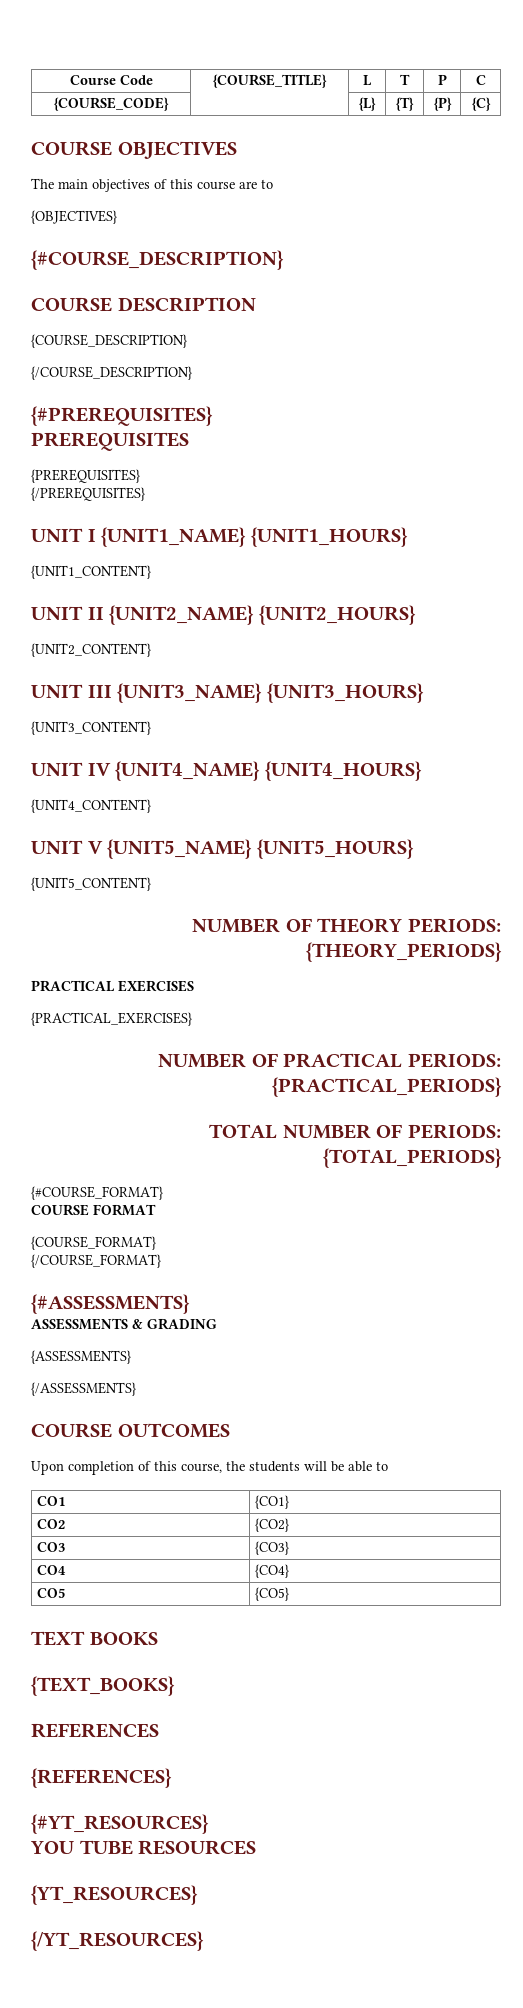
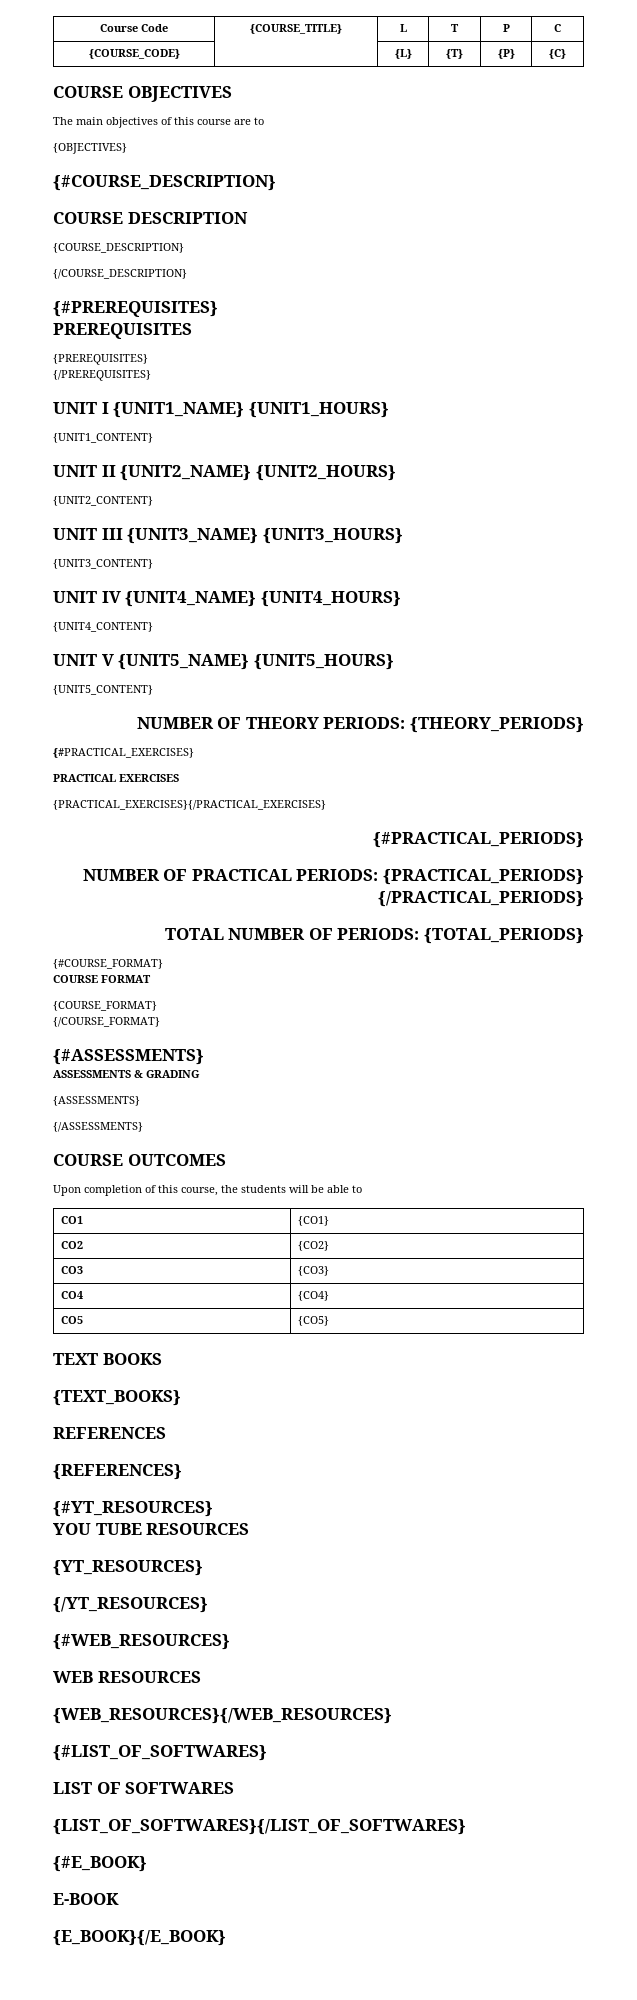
+ {#PRACTICAL_EXERCISES}
- {PRACTICAL_EXERCISES}
+ {PRACTICAL_EXERCISES}{/PRACTICAL_EXERCISES}
+ {#PRACTICAL_PERIODS}
- NUMBER OF PRACTICAL PERIODS: {PRACTICAL_PERIODS}
+ NUMBER OF PRACTICAL PERIODS: {PRACTICAL_PERIODS} {/PRACTICAL_PERIODS}
+ {#WEB_RESOURCES}
+ WEB RESOURCES
+ {WEB_RESOURCES}{/WEB_RESOURCES}
+ {#LIST_OF_SOFTWARES}
+ LIST OF SOFTWARES
+ {LIST_OF_SOFTWARES}{/LIST_OF_SOFTWARES}
+ {#E_BOOK}
+ E-BOOK
+ {E_BOOK}{/E_BOOK}

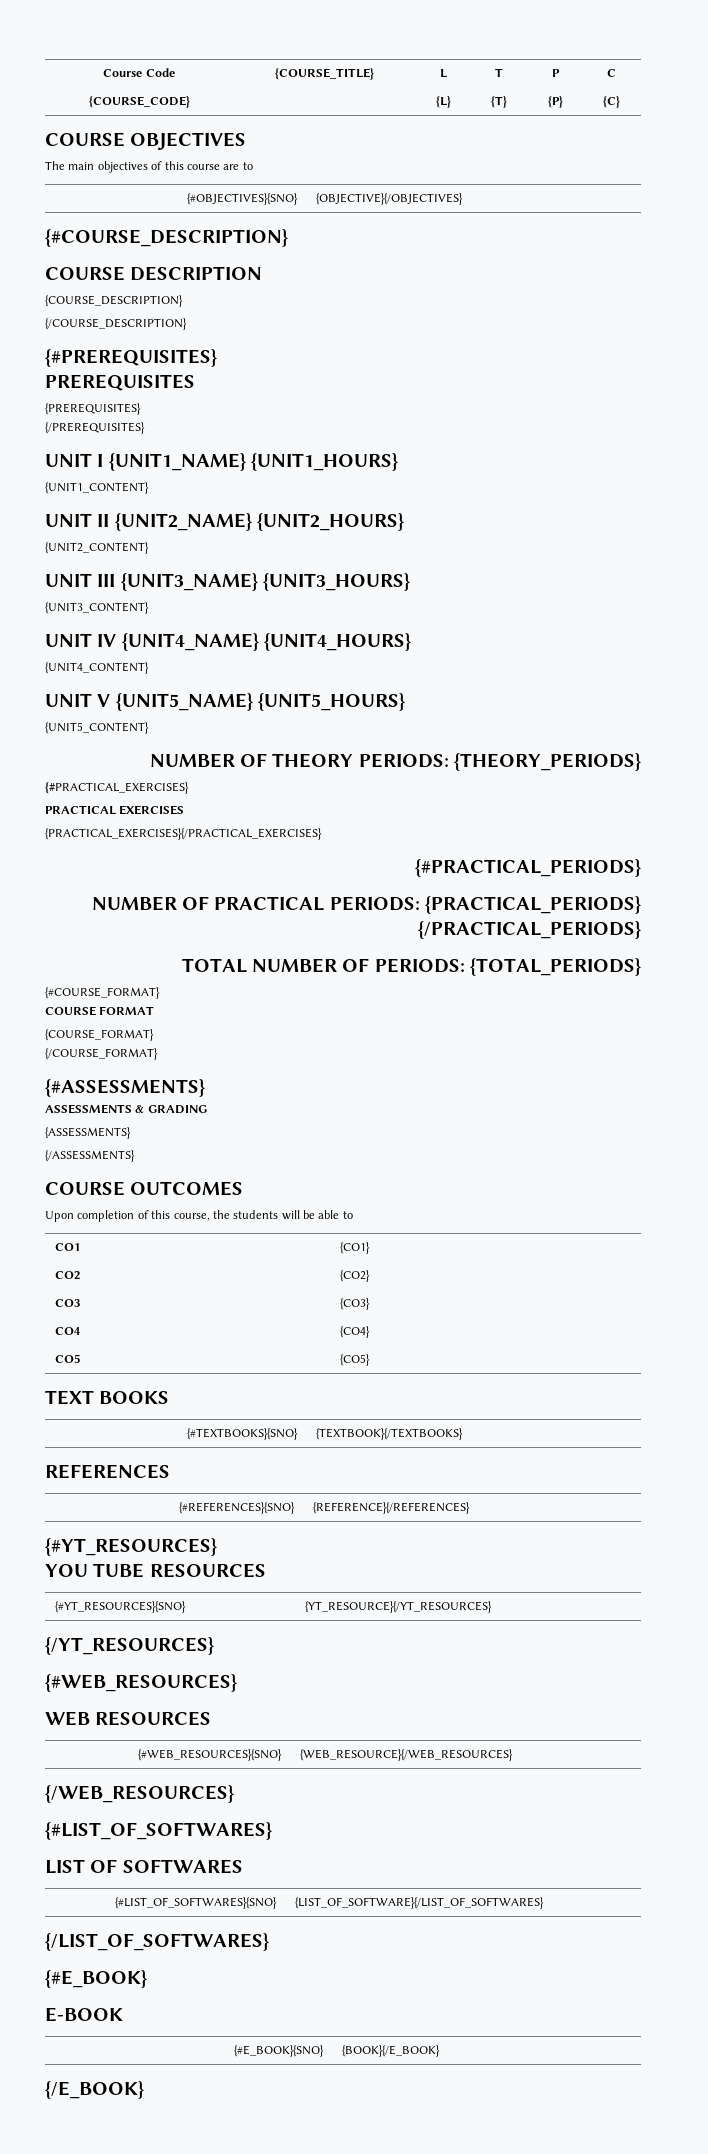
- {OBJECTIVES}
+ {#OBJECTIVES}{SNO} | {OBJECTIVE}{/OBJECTIVES}
- {TEXT_BOOKS}
+ {#TEXTBOOKS}{SNO} | {TEXTBOOK}{/TEXTBOOKS}
- {REFERENCES}
+ {#REFERENCES}{SNO} | {REFERENCE}{/REFERENCES}
- {YT_RESOURCES}
+ {#YT_RESOURCES}{SNO} | {YT_RESOURCE}{/YT_RESOURCES}
- {WEB_RESOURCES}{/WEB_RESOURCES}
+ {#WEB_RESOURCES}{SNO} | {WEB_RESOURCE}{/WEB_RESOURCES}
+ {/WEB_RESOURCES}
- {LIST_OF_SOFTWARES}{/LIST_OF_SOFTWARES}
+ {#LIST_OF_SOFTWARES}{SNO} | {LIST_OF_SOFTWARE}{/LIST_OF_SOFTWARES}
+ {/LIST_OF_SOFTWARES}
- {E_BOOK}{/E_BOOK}
+ {#E_BOOK}{SNO} | {BOOK}{/E_BOOK}
+ {/E_BOOK}

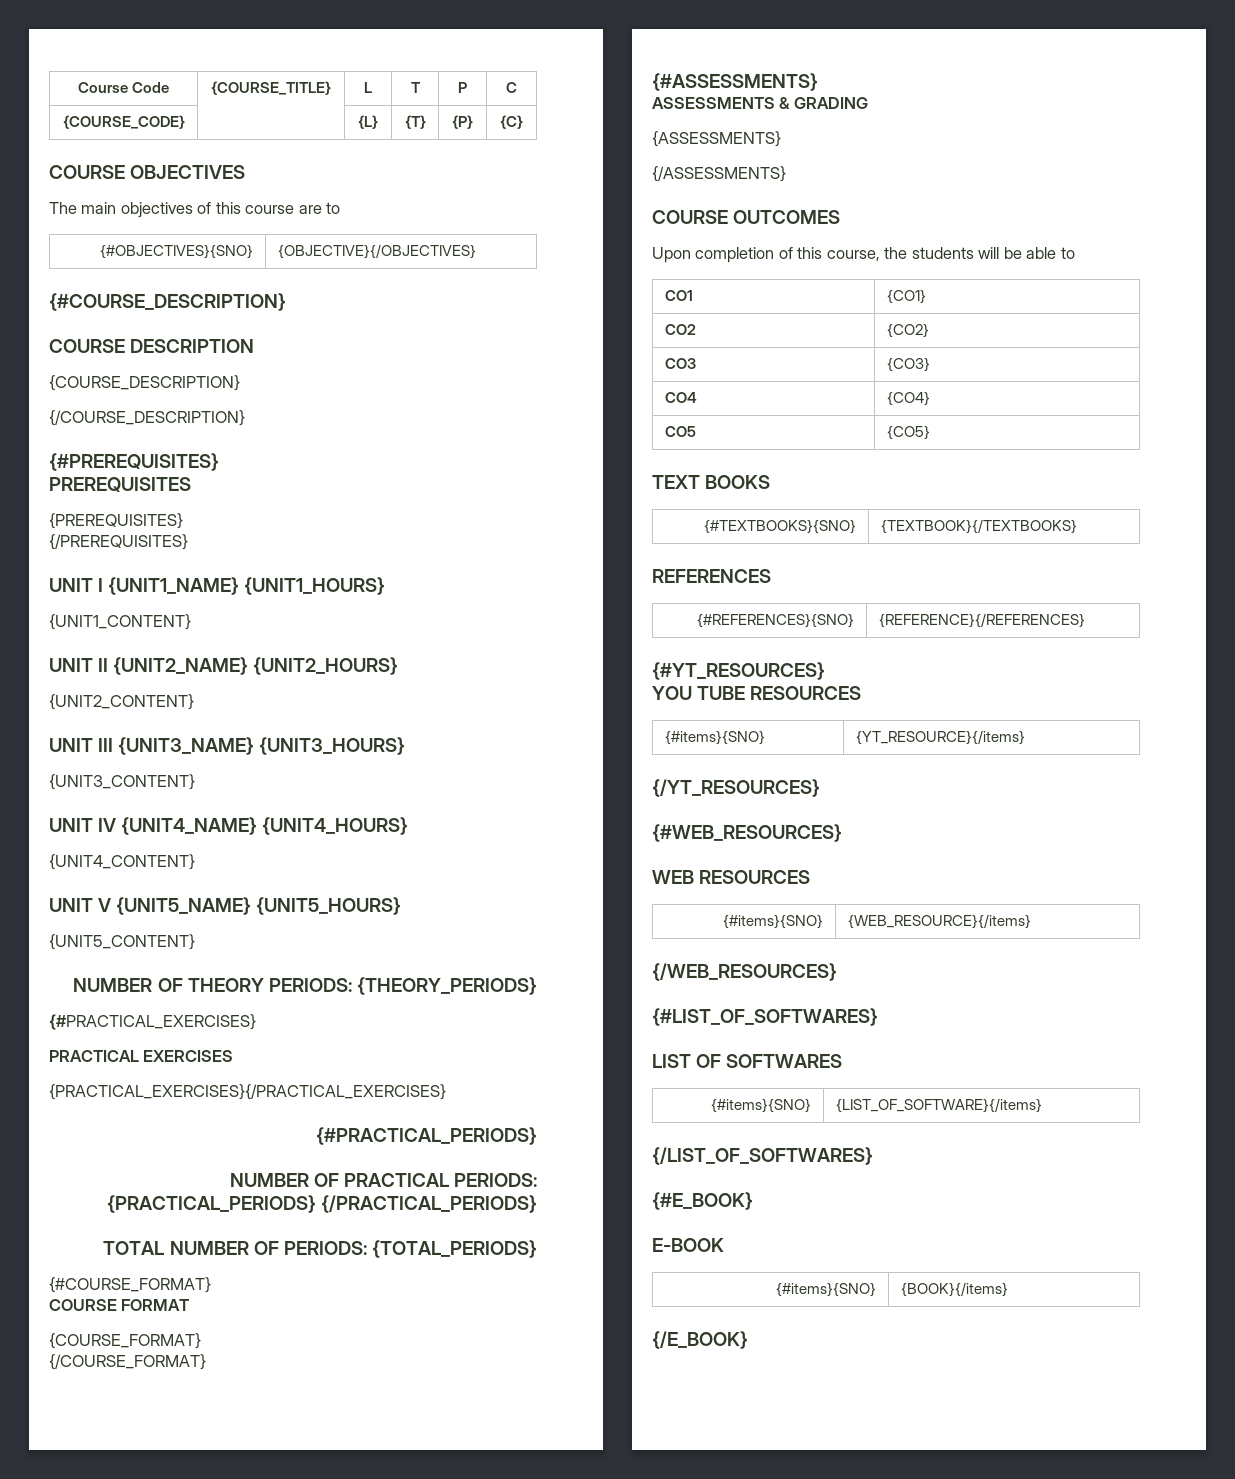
- {#YT_RESOURCES}{SNO} | {YT_RESOURCE}{/YT_RESOURCES}
+ {#items}{SNO} | {YT_RESOURCE}{/items}
- {#WEB_RESOURCES}{SNO} | {WEB_RESOURCE}{/WEB_RESOURCES}
+ {#items}{SNO} | {WEB_RESOURCE}{/items}
- {#LIST_OF_SOFTWARES}{SNO} | {LIST_OF_SOFTWARE}{/LIST_OF_SOFTWARES}
+ {#items}{SNO} | {LIST_OF_SOFTWARE}{/items}
- {#E_BOOK}{SNO} | {BOOK}{/E_BOOK}
+ {#items}{SNO} | {BOOK}{/items}

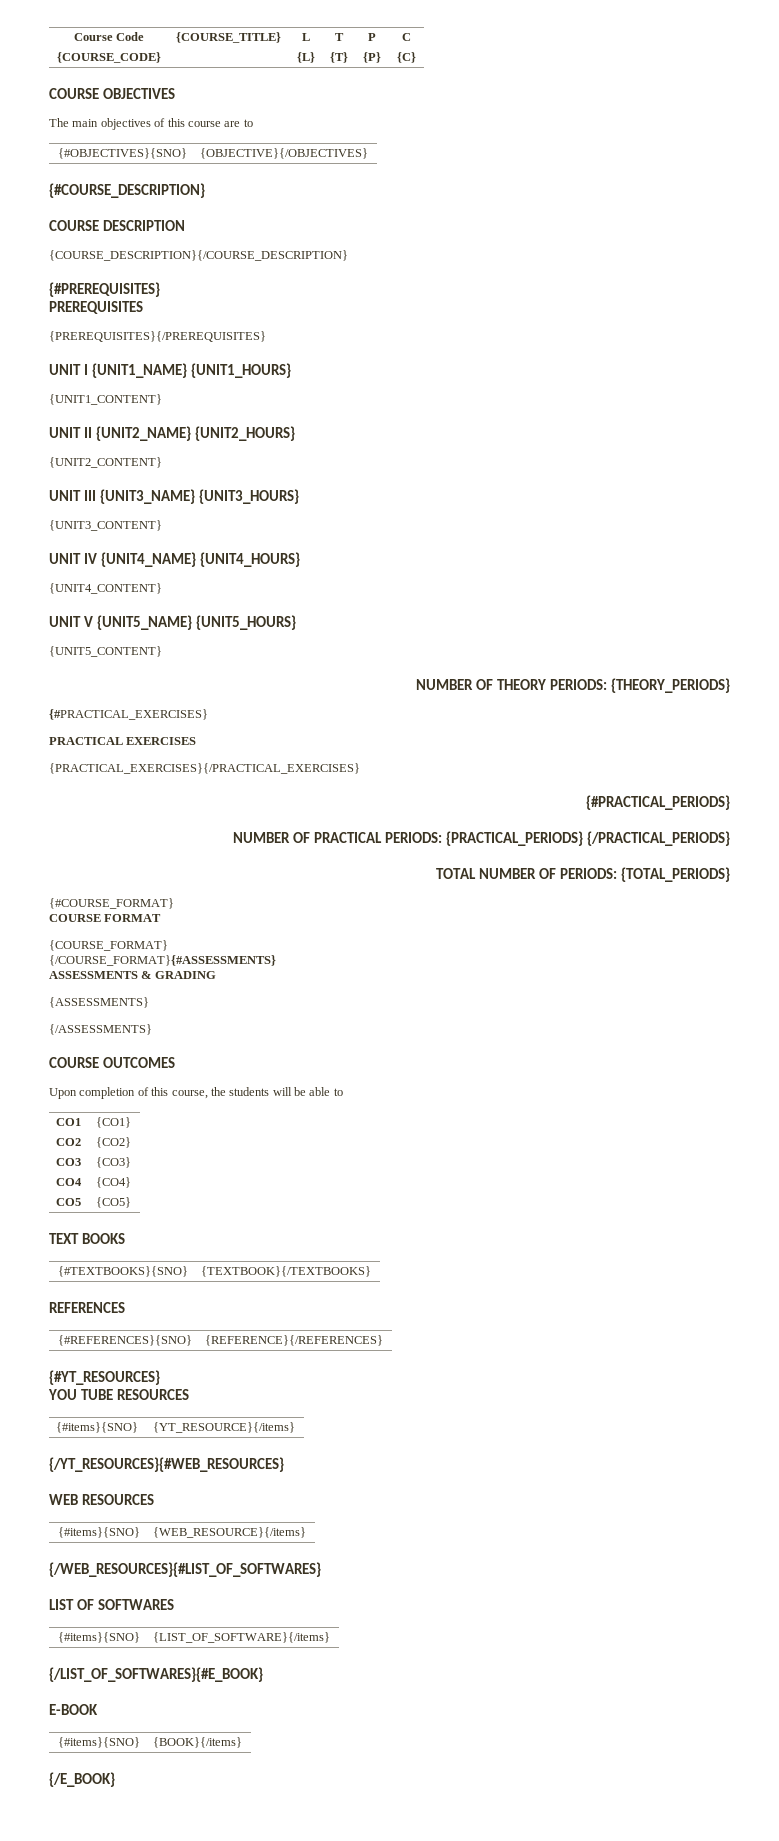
- {COURSE_DESCRIPTION}
- {/COURSE_DESCRIPTION}
+ {COURSE_DESCRIPTION}{/COURSE_DESCRIPTION}
- {PREREQUISITES}
- {/PREREQUISITES}
+ {PREREQUISITES}{/PREREQUISITES}
- {/COURSE_FORMAT}
- {#ASSESSMENTS}
+ {/COURSE_FORMAT}{#ASSESSMENTS}
- {/YT_RESOURCES}
- {#WEB_RESOURCES}
+ {/YT_RESOURCES}{#WEB_RESOURCES}
- {/WEB_RESOURCES}
- {#LIST_OF_SOFTWARES}
+ {/WEB_RESOURCES}{#LIST_OF_SOFTWARES}
- {/LIST_OF_SOFTWARES}
- {#E_BOOK}
+ {/LIST_OF_SOFTWARES}{#E_BOOK}

